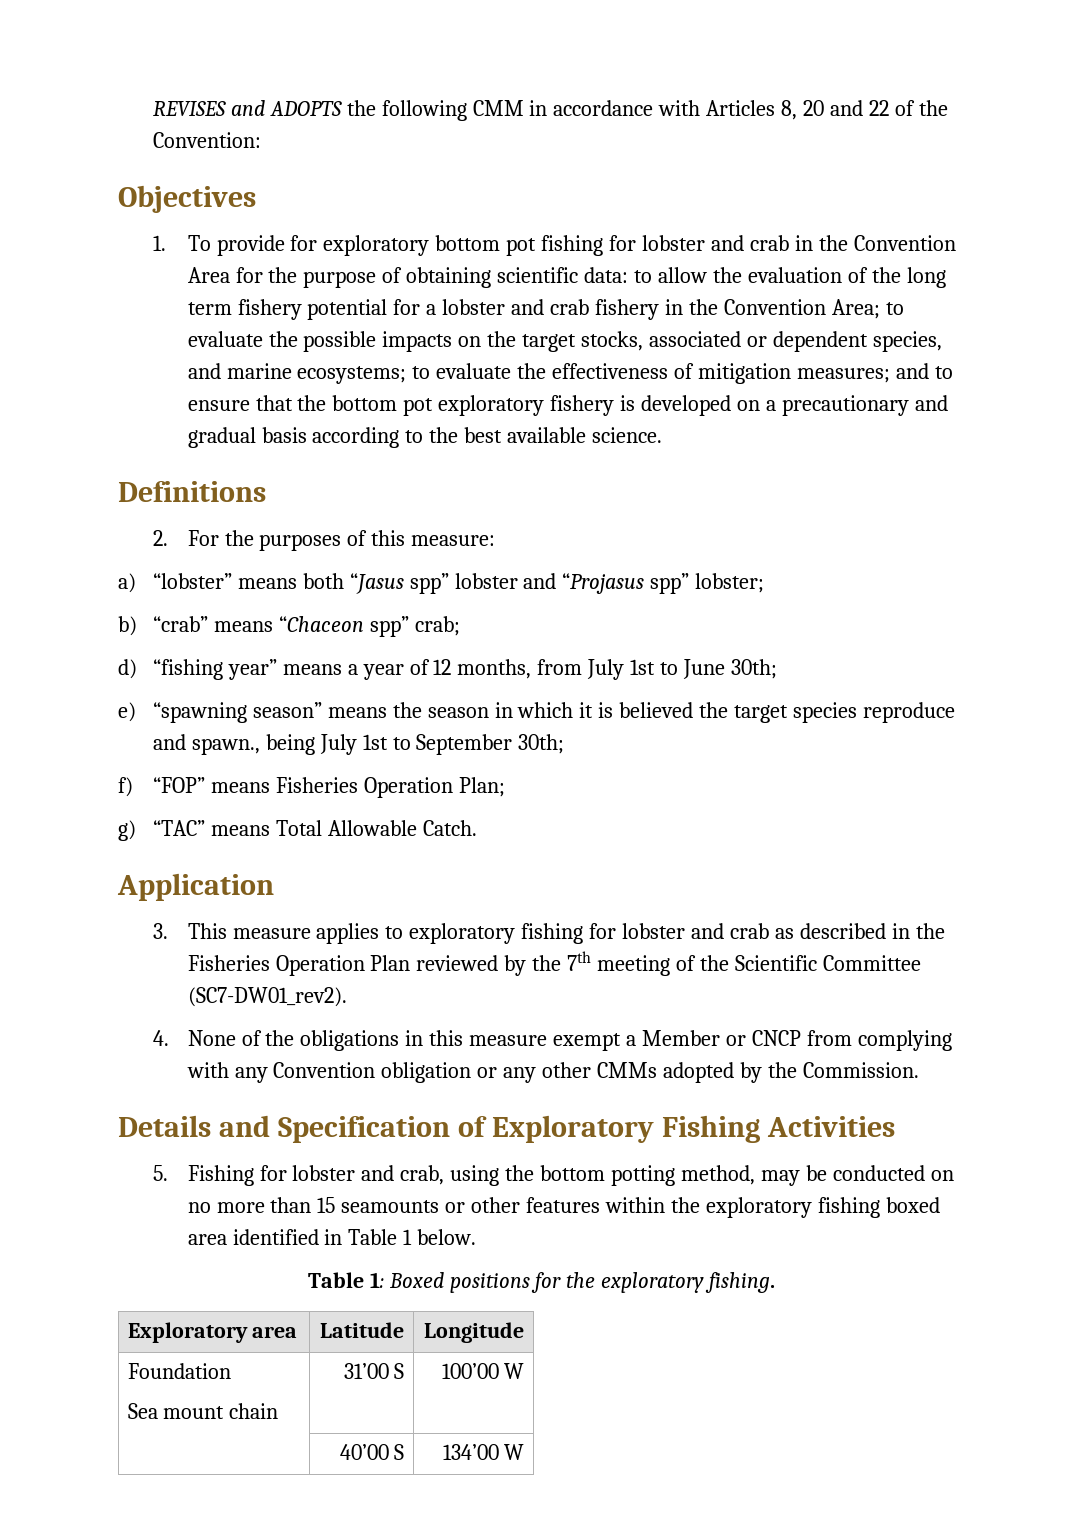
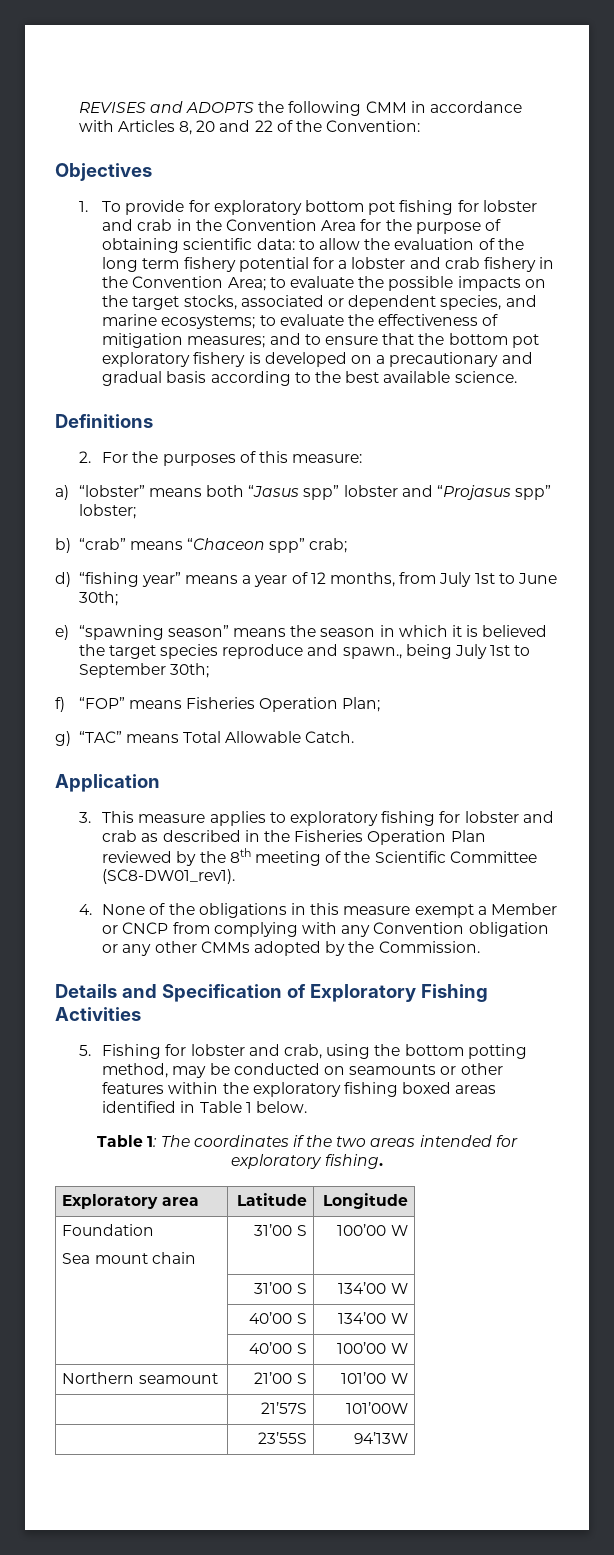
- 3. This measure applies to exploratory fishing for lobster and crab as described in the Fisheries Operation Plan reviewed by the 7th meeting of the Scientific Committee (SC7-DW01_rev2).
+ 3. This measure applies to exploratory fishing for lobster and crab as described in the Fisheries Operation Plan reviewed by the 8th meeting of the Scientific Committee (SC8-DW01_rev1).
- 5. Fishing for lobster and crab, using the bottom potting method, may be conducted on no more than 15 seamounts or other features within the exploratory fishing boxed area identified in Table 1 below.
+ 5. Fishing for lobster and crab, using the bottom potting method, may be conducted on seamounts or other features within the exploratory fishing boxed areas identified in Table 1 below.
- Table 1: Boxed positions for the exploratory fishing.
+ Table 1: The coordinates if the two areas intended for exploratory fishing.
+ | 31’00 S | 134’00 W
+ | 40’00 S | 100’00 W
+ Northern seamount | 21’00 S | 101’00 W
+ | 21’57S | 101’00W
+ | 23’55S | 94’13W

